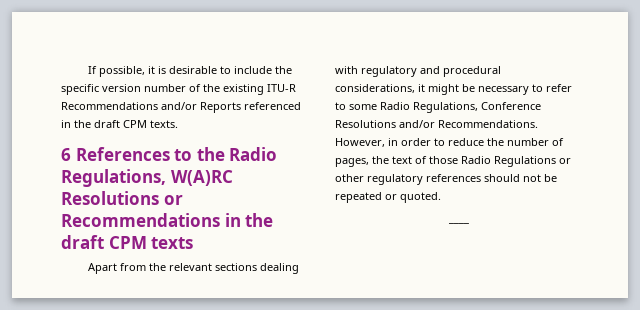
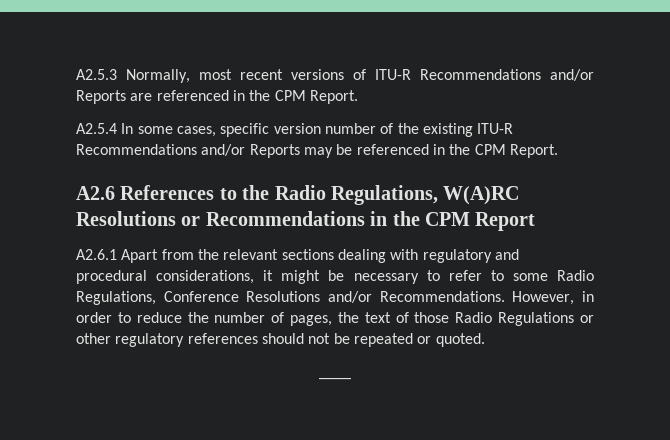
- If possible, it is desirable to include the specific version number of the existing ITU-R Recommendations and/or Reports referenced in the draft CPM texts.
- 6 References to the Radio Regulations, W(A)RC Resolutions or Recommendations in the draft CPM texts
- Apart from the relevant sections dealing with regulatory and procedural considerations, it might be necessary to refer to some Radio Regulations, Conference Resolutions and/or Recommendations.
+ A2.5.3 Normally, most recent versions of ITU-R Recommendations and/or Reports are referenced in the CPM Report.
+ A2.5.4 In some cases, specific version number of the existing ITU-R Recommendations and/or Reports may be referenced in the CPM Report.
+ A2.6 References to the Radio Regulations, W(A)RC Resolutions or Recommendations in the CPM Report
+ A2.6.1 Apart from the relevant sections dealing with regulatory and procedural considerations, it might be necessary to refer to some Radio Regulations, Conference Resolutions and/or Recommendations.

